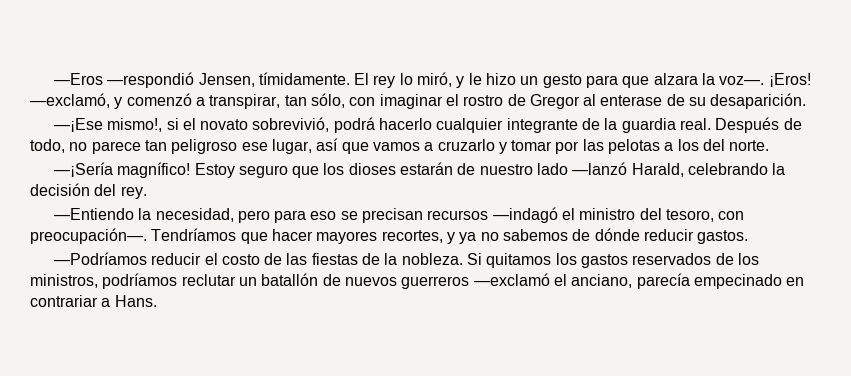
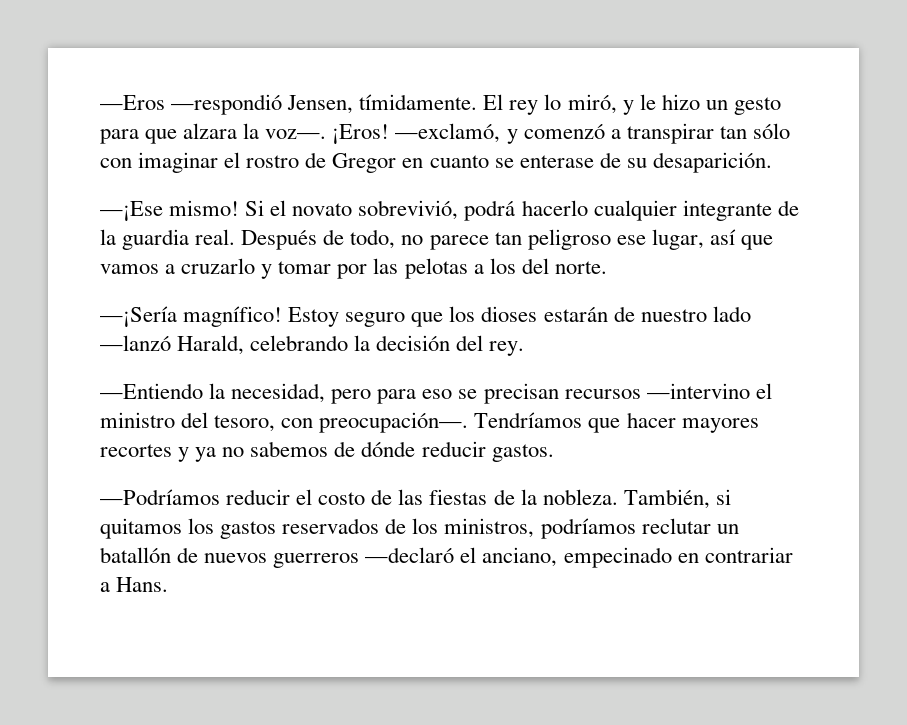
- —exclamó, y comenzó a transpirar, tan sólo, con imaginar el rostro de Gregor al enterase de su desaparición.
+ —exclamó, y comenzó a transpirar tan sólo con imaginar el rostro de Gregor en cuanto se enterase de su desaparición.
- —¡Ese mismo!, si el novato sobrevivió, podrá hacerlo cualquier integrante de la guardia real.
+ —¡Ese mismo! Si el novato sobrevivió, podrá hacerlo cualquier integrante de la guardia real.
- —Entiendo la necesidad, pero para eso se precisan recursos —indagó el ministro del tesoro, con preocupación—.
+ —Entiendo la necesidad, pero para eso se precisan recursos —intervino el ministro del tesoro, con preocupación—.
- Tendríamos que hacer mayores recortes, y ya no sabemos de dónde reducir gastos.
+ Tendríamos que hacer mayores recortes y ya no sabemos de dónde reducir gastos.
- Si quitamos los gastos reservados de los ministros, podríamos reclutar un batallón de nuevos guerreros —exclamó el anciano, parecía empecinado en contrariar a Hans.
+ También, si quitamos los gastos reservados de los ministros, podríamos reclutar un batallón de nuevos guerreros —declaró el anciano, empecinado en contrariar a Hans.

